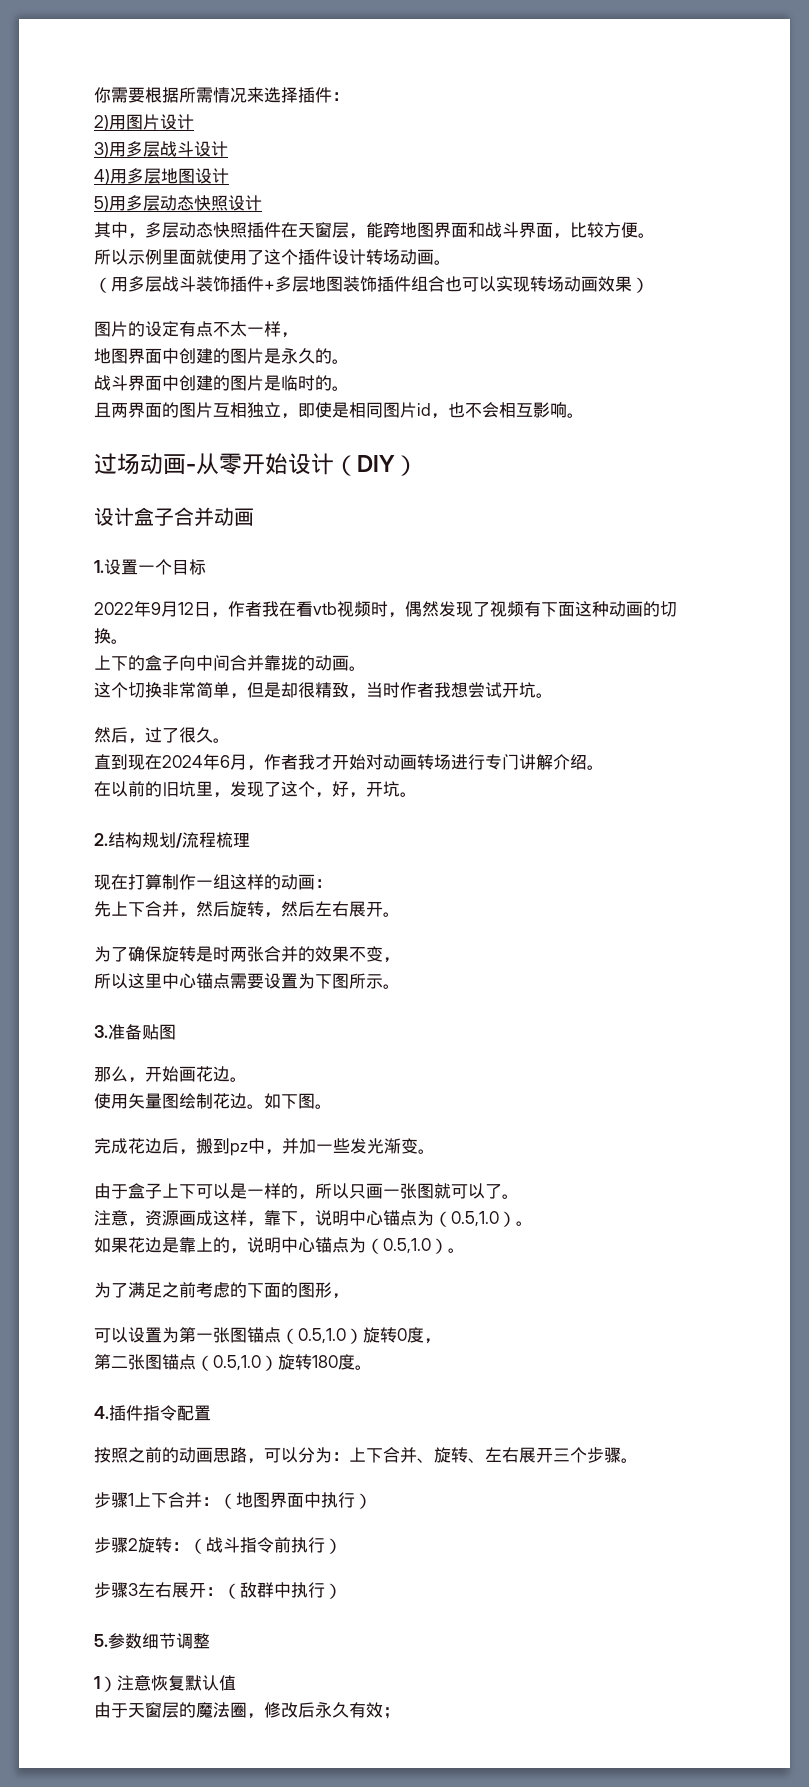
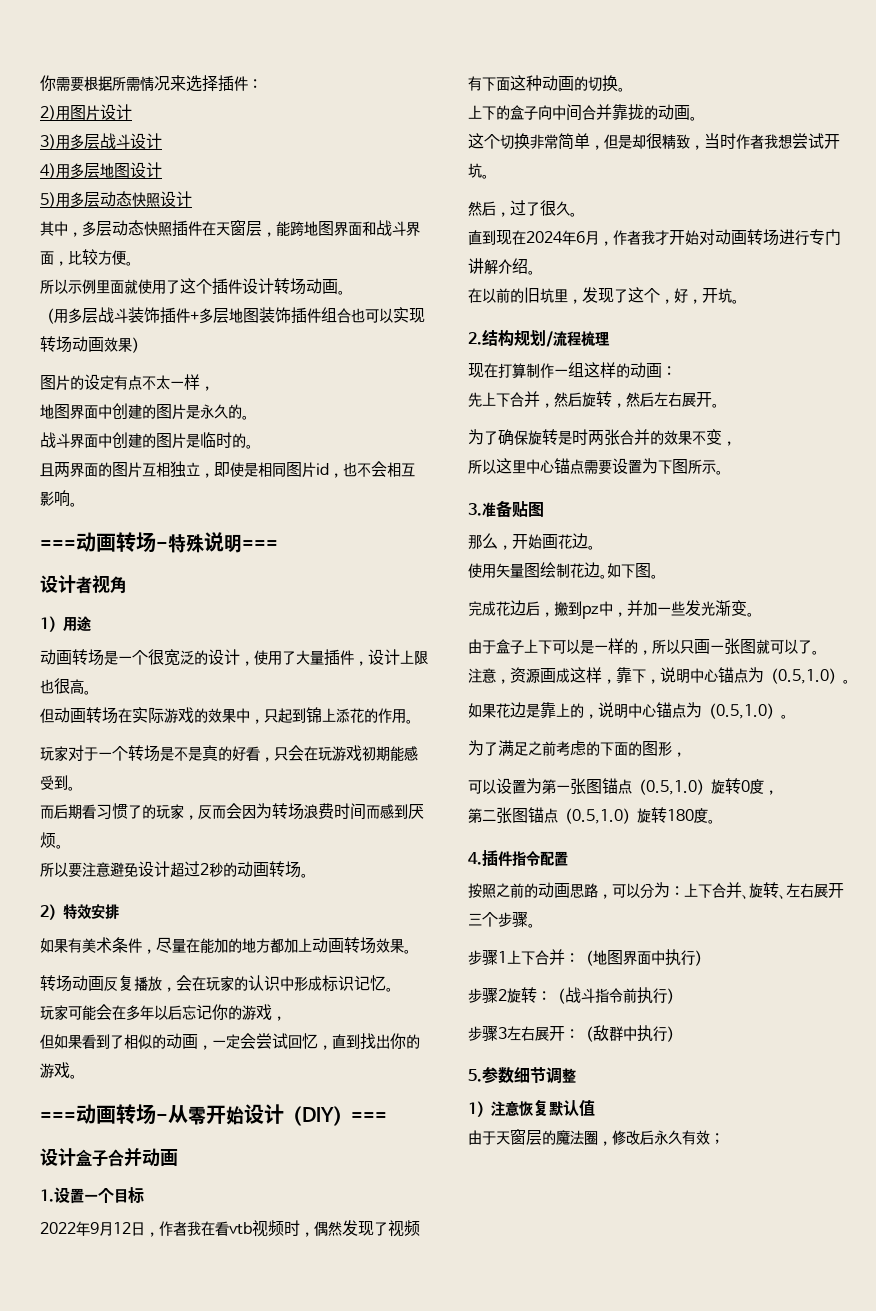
- 过场动画-从零开始设计（DIY）
+ ===动画转场-特殊说明===
+ 设计者视角
+ 1）用途
+ 动画转场是一个很宽泛的设计，使用了大量插件，设计上限也很高。
+ 但动画转场在实际游戏的效果中，只起到锦上添花的作用。
+ 玩家对于一个转场是不是真的好看，只会在玩游戏初期能感受到。
+ 而后期看习惯了的玩家，反而会因为转场浪费时间而感到厌烦。
+ 所以要注意避免设计超过2秒的动画转场。
+ 2）特效安排
+ 如果有美术条件，尽量在能加的地方都加上动画转场效果。
+ 转场动画反复播放，会在玩家的认识中形成标识记忆。
+ 玩家可能会在多年以后忘记你的游戏，
+ 但如果看到了相似的动画，一定会尝试回忆，直到找出你的游戏。
+ ===动画转场-从零开始设计（DIY）===

